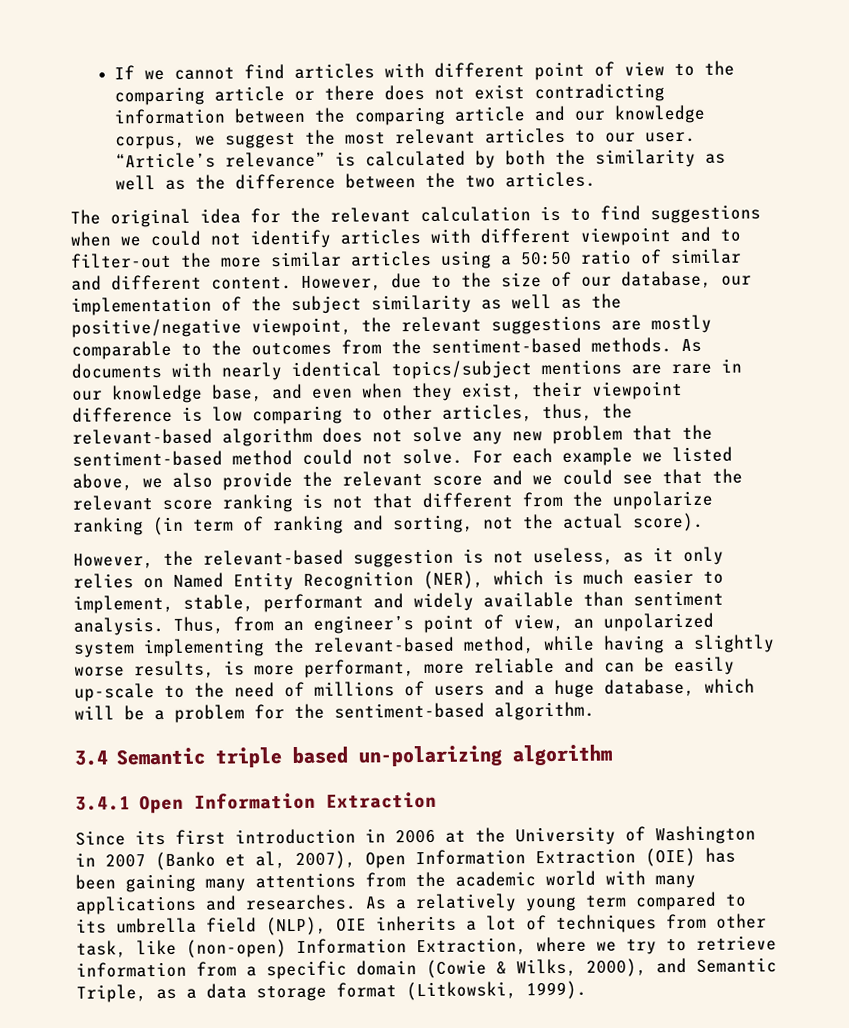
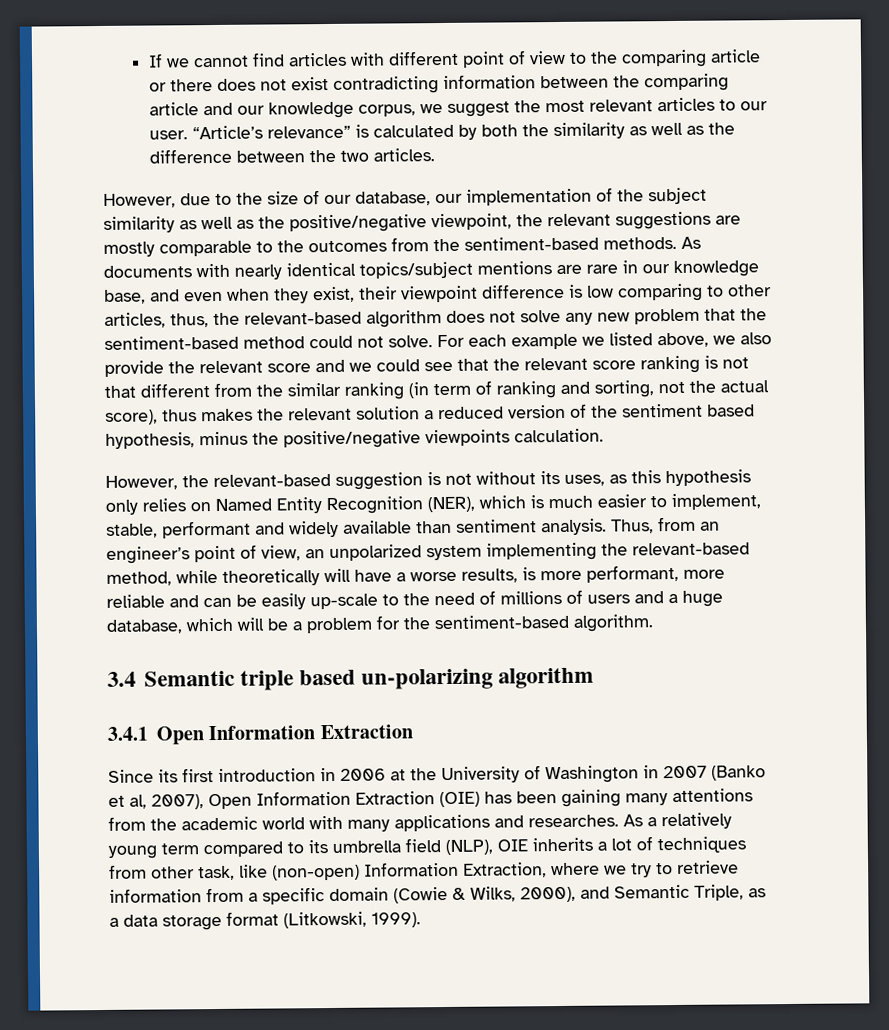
- The original idea for the relevant calculation is to find suggestions when we could not identify articles with different viewpoint and to filter-out the more similar articles using a 50:50 ratio of similar and different content.
- For each example we listed above, we also provide the relevant score and we could see that the relevant score ranking is not that different from the unpolarize ranking (in term of ranking and sorting, not the actual score).
+ For each example we listed above, we also provide the relevant score and we could see that the relevant score ranking is not that different from the similar ranking (in term of ranking and sorting, not the actual score), thus makes the relevant solution a reduced version of the sentiment based hypothesis, minus the positive/negative viewpoints calculation.
- However, the relevant-based suggestion is not useless, as it only relies on Named Entity Recognition (NER), which is much easier to implement, stable, performant and widely available than sentiment analysis.
+ However, the relevant-based suggestion is not without its uses, as this hypothesis only relies on Named Entity Recognition (NER), which is much easier to implement, stable, performant and widely available than sentiment analysis.
- Thus, from an engineer’s point of view, an unpolarized system implementing the relevant-based method, while having a slightly worse results, is more performant, more reliable and can be easily up-scale to the need of millions of users and a huge database, which will be a problem for the sentiment-based algorithm.
+ Thus, from an engineer’s point of view, an unpolarized system implementing the relevant-based method, while theoretically will have a worse results, is more performant, more reliable and can be easily up-scale to the need of millions of users and a huge database, which will be a problem for the sentiment-based algorithm.

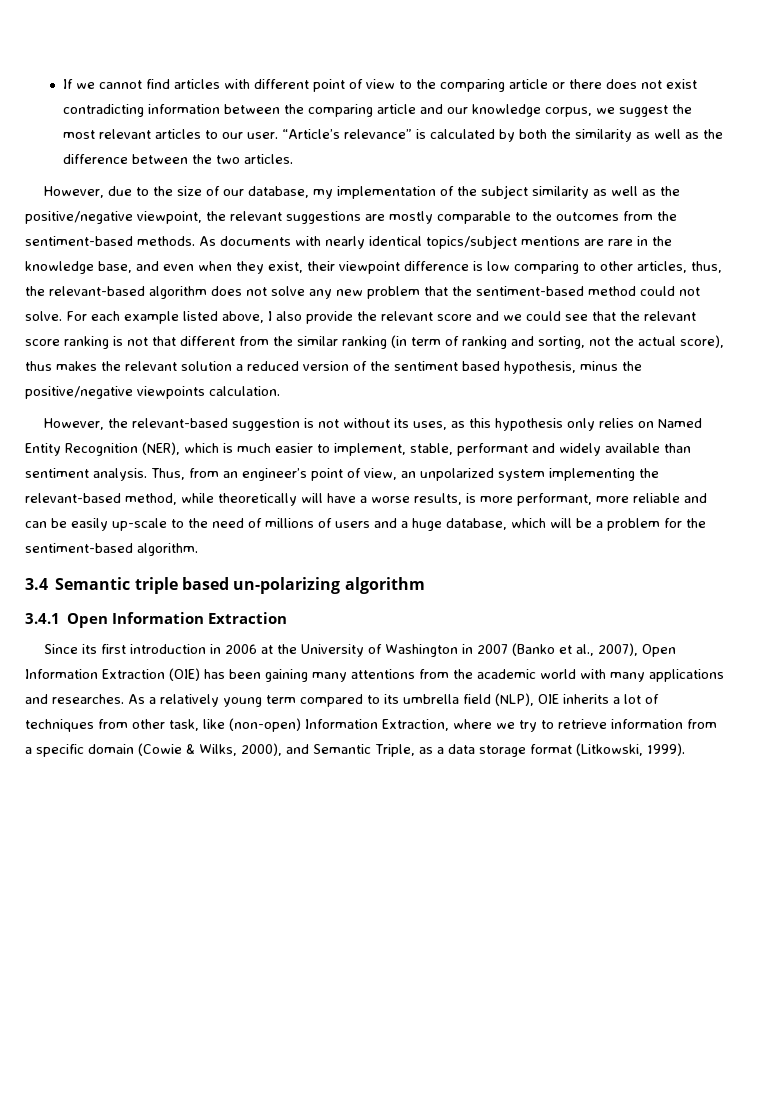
- However, due to the size of our database, our implementation of the subject similarity as well as the positive/negative viewpoint, the relevant suggestions are mostly comparable to the outcomes from the sentiment-based methods.
+ However, due to the size of our database, my implementation of the subject similarity as well as the positive/negative viewpoint, the relevant suggestions are mostly comparable to the outcomes from the sentiment-based methods.
- As documents with nearly identical topics/subject mentions are rare in our knowledge base, and even when they exist, their viewpoint difference is low comparing to other articles, thus, the relevant-based algorithm does not solve any new problem that the sentiment-based method could not solve.
+ As documents with nearly identical topics/subject mentions are rare in the knowledge base, and even when they exist, their viewpoint difference is low comparing to other articles, thus, the relevant-based algorithm does not solve any new problem that the sentiment-based method could not solve.
- For each example we listed above, we also provide the relevant score and we could see that the relevant score ranking is not that different from the similar ranking (in term of ranking and sorting, not the actual score), thus makes the relevant solution a reduced version of the sentiment based hypothesis, minus the positive/negative viewpoints calculation.
+ For each example listed above, I also provide the relevant score and we could see that the relevant score ranking is not that different from the similar ranking (in term of ranking and sorting, not the actual score), thus makes the relevant solution a reduced version of the sentiment based hypothesis, minus the positive/negative viewpoints calculation.
- Since its first introduction in 2006 at the University of Washington in 2007 (Banko et al, 2007), Open Information Extraction (OIE) has been gaining many attentions from the academic world with many applications and researches.
+ Since its first introduction in 2006 at the University of Washington in 2007 (Banko et al., 2007), Open Information Extraction (OIE) has been gaining many attentions from the academic world with many applications and researches.

